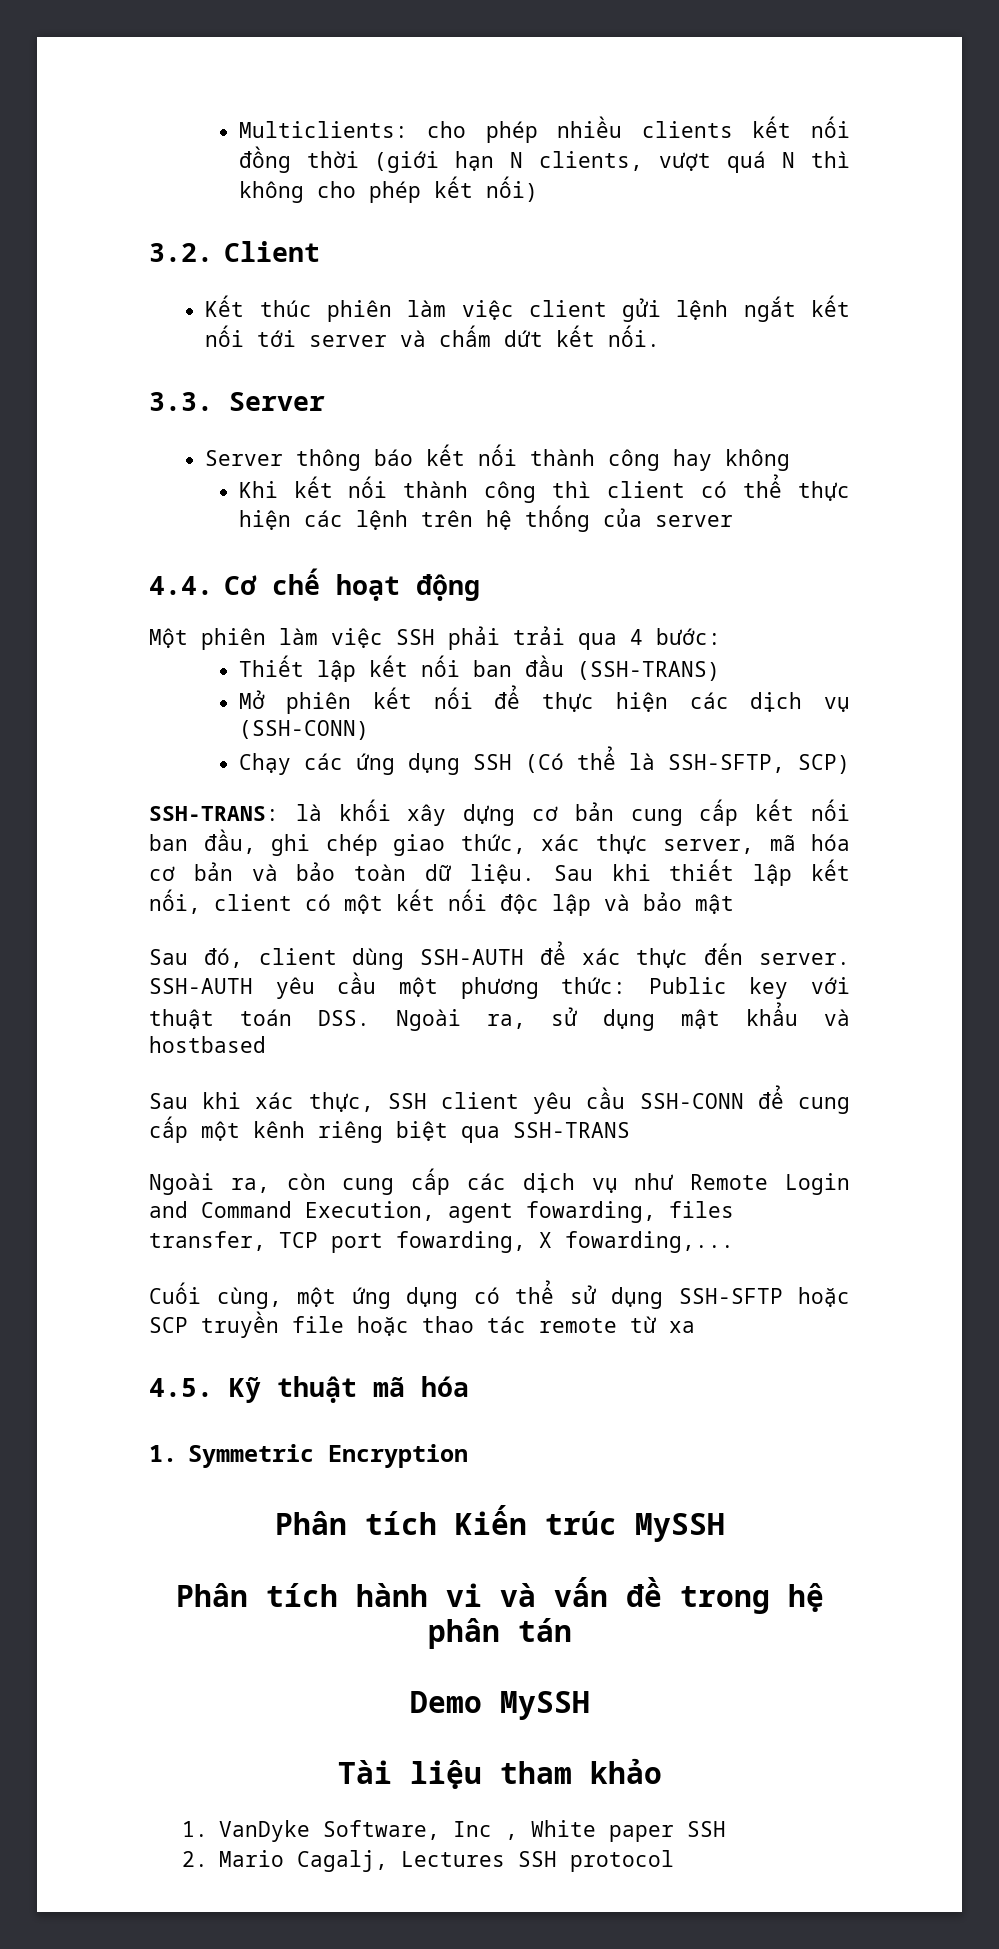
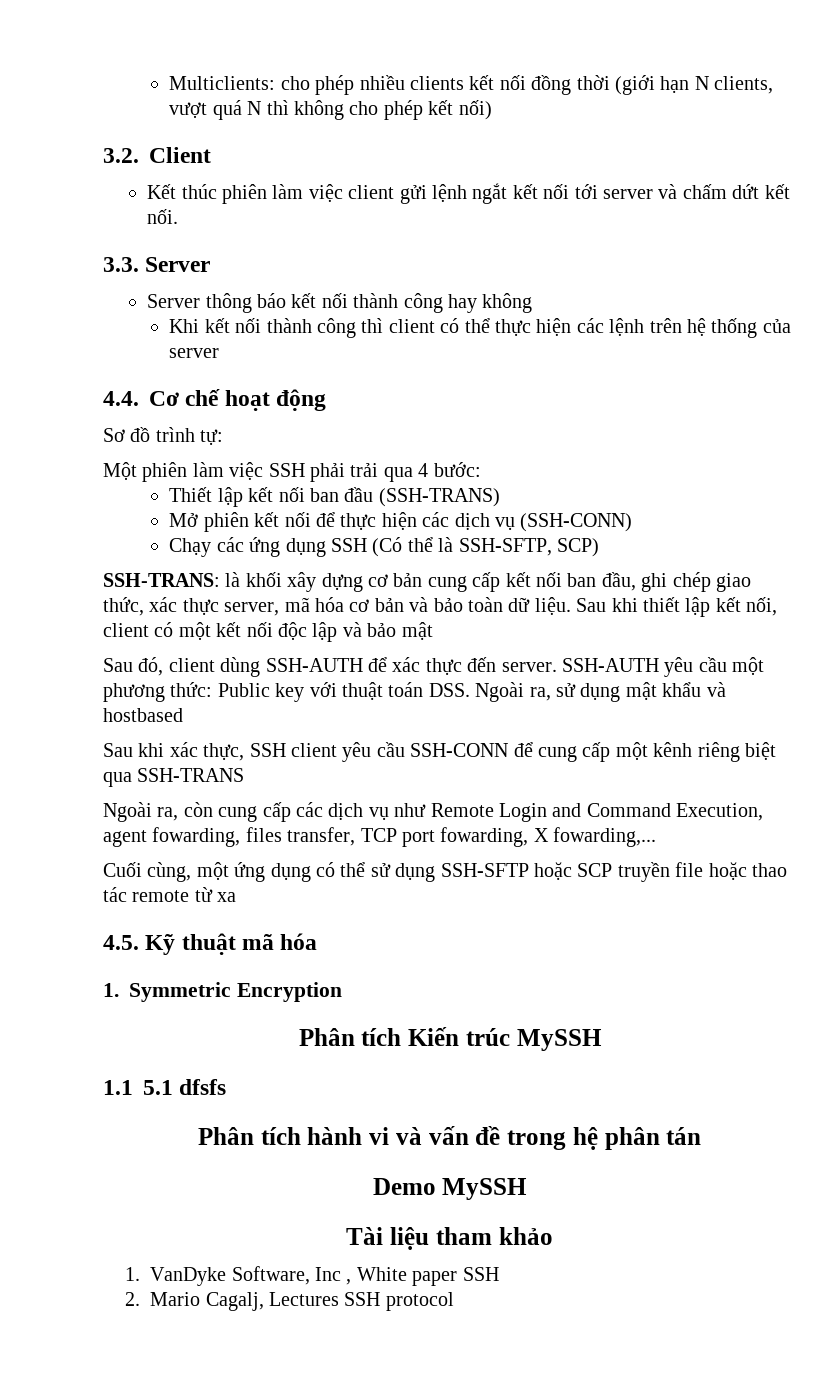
+ Sơ đồ trình tự:
+ 1.1 5.1 dfsfs

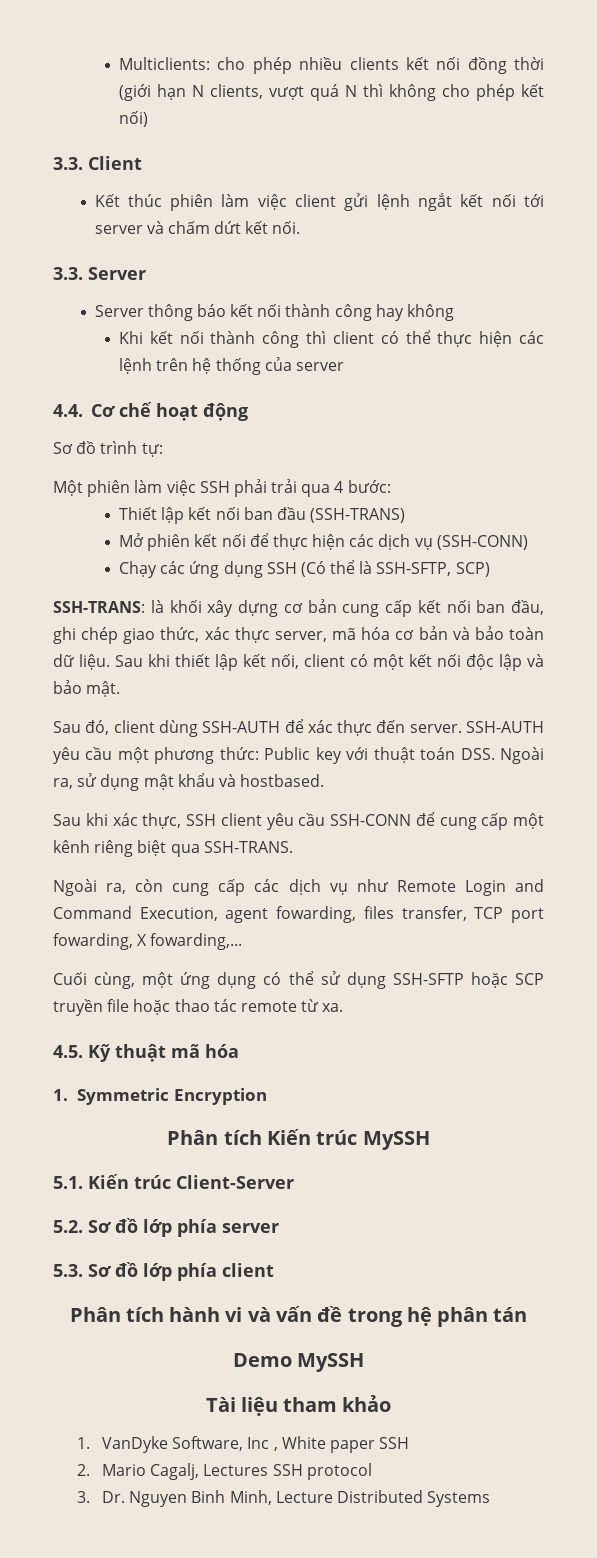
- 3.2. Client
+ 3.3. Client
- Sau khi thiết lập kết nối, client có một kết nối độc lập và bảo mật
+ Sau khi thiết lập kết nối, client có một kết nối độc lập và bảo mật.
- SSH-AUTH yêu cầu một phương thức: Public key với thuật toán DSS. Ngoài ra, sử dụng mật khẩu và hostbased
+ SSH-AUTH yêu cầu một phương thức: Public key với thuật toán DSS. Ngoài ra, sử dụng mật khẩu và hostbased.
- Sau khi xác thực, SSH client yêu cầu SSH-CONN để cung cấp một kênh riêng biệt qua SSH-TRANS
+ Sau khi xác thực, SSH client yêu cầu SSH-CONN để cung cấp một kênh riêng biệt qua SSH-TRANS.
- Cuối cùng, một ứng dụng có thể sử dụng SSH-SFTP hoặc SCP truyền file hoặc thao tác remote từ xa
+ Cuối cùng, một ứng dụng có thể sử dụng SSH-SFTP hoặc SCP truyền file hoặc thao tác remote từ xa.
- 1.1 5.1 dfsfs
+ 5.1. Kiến trúc Client-Server
+ 5.2. Sơ đồ lớp phía server
+ 5.3. Sơ đồ lớp phía client
+ 3. Dr. Nguyen Binh Minh, Lecture Distributed Systems

